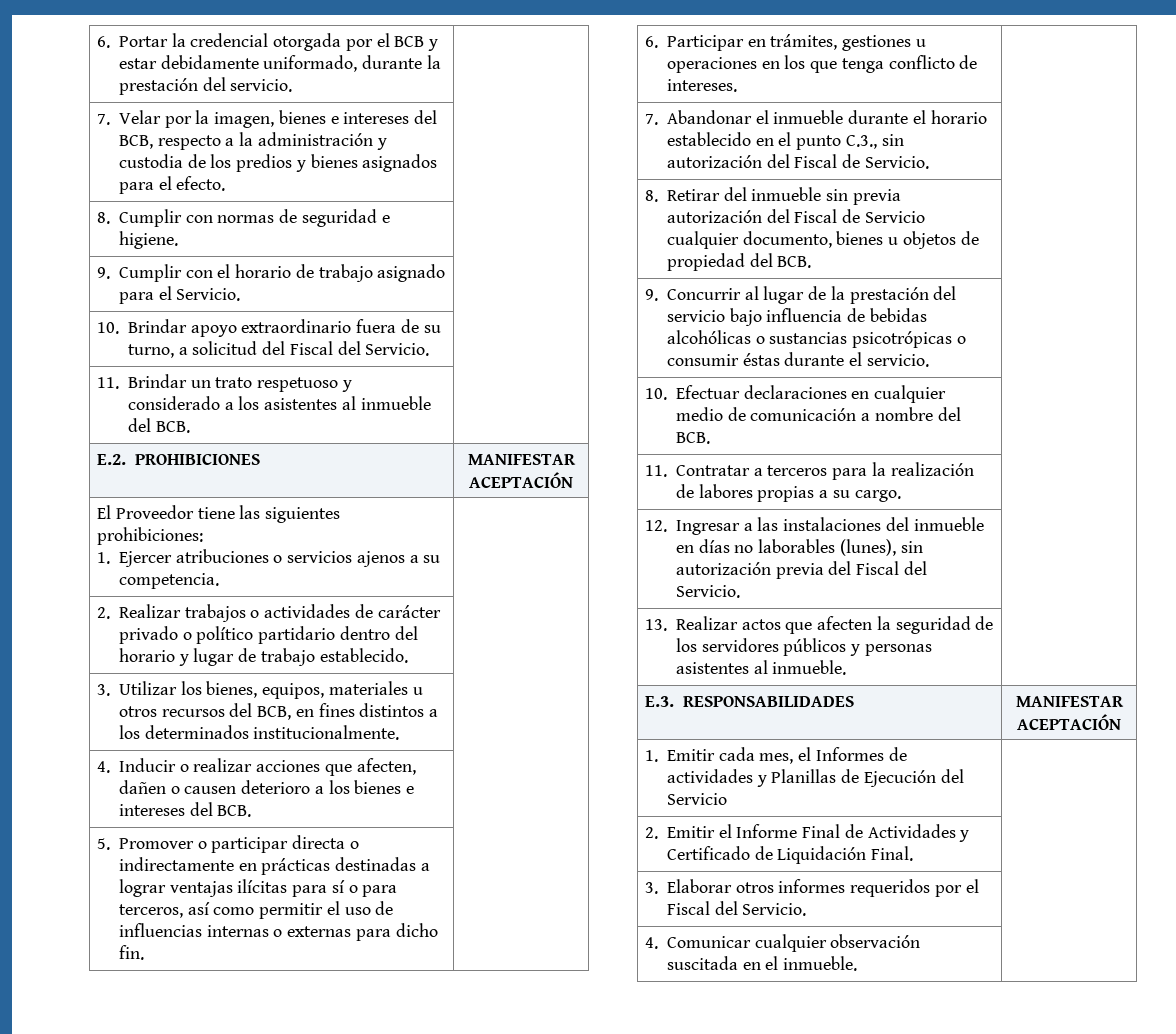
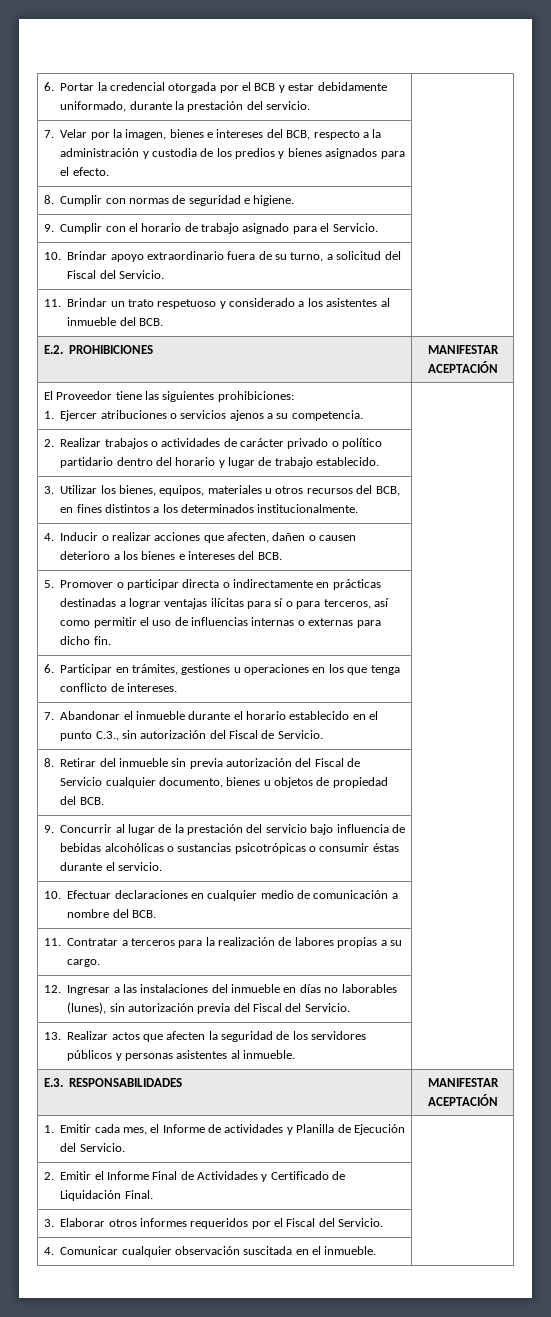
- 1. Emitir cada mes, el Informes de actividades y Planillas de Ejecución del Servicio |
+ 1. Emitir cada mes, el Informe de actividades y Planilla de Ejecución del Servicio. |

